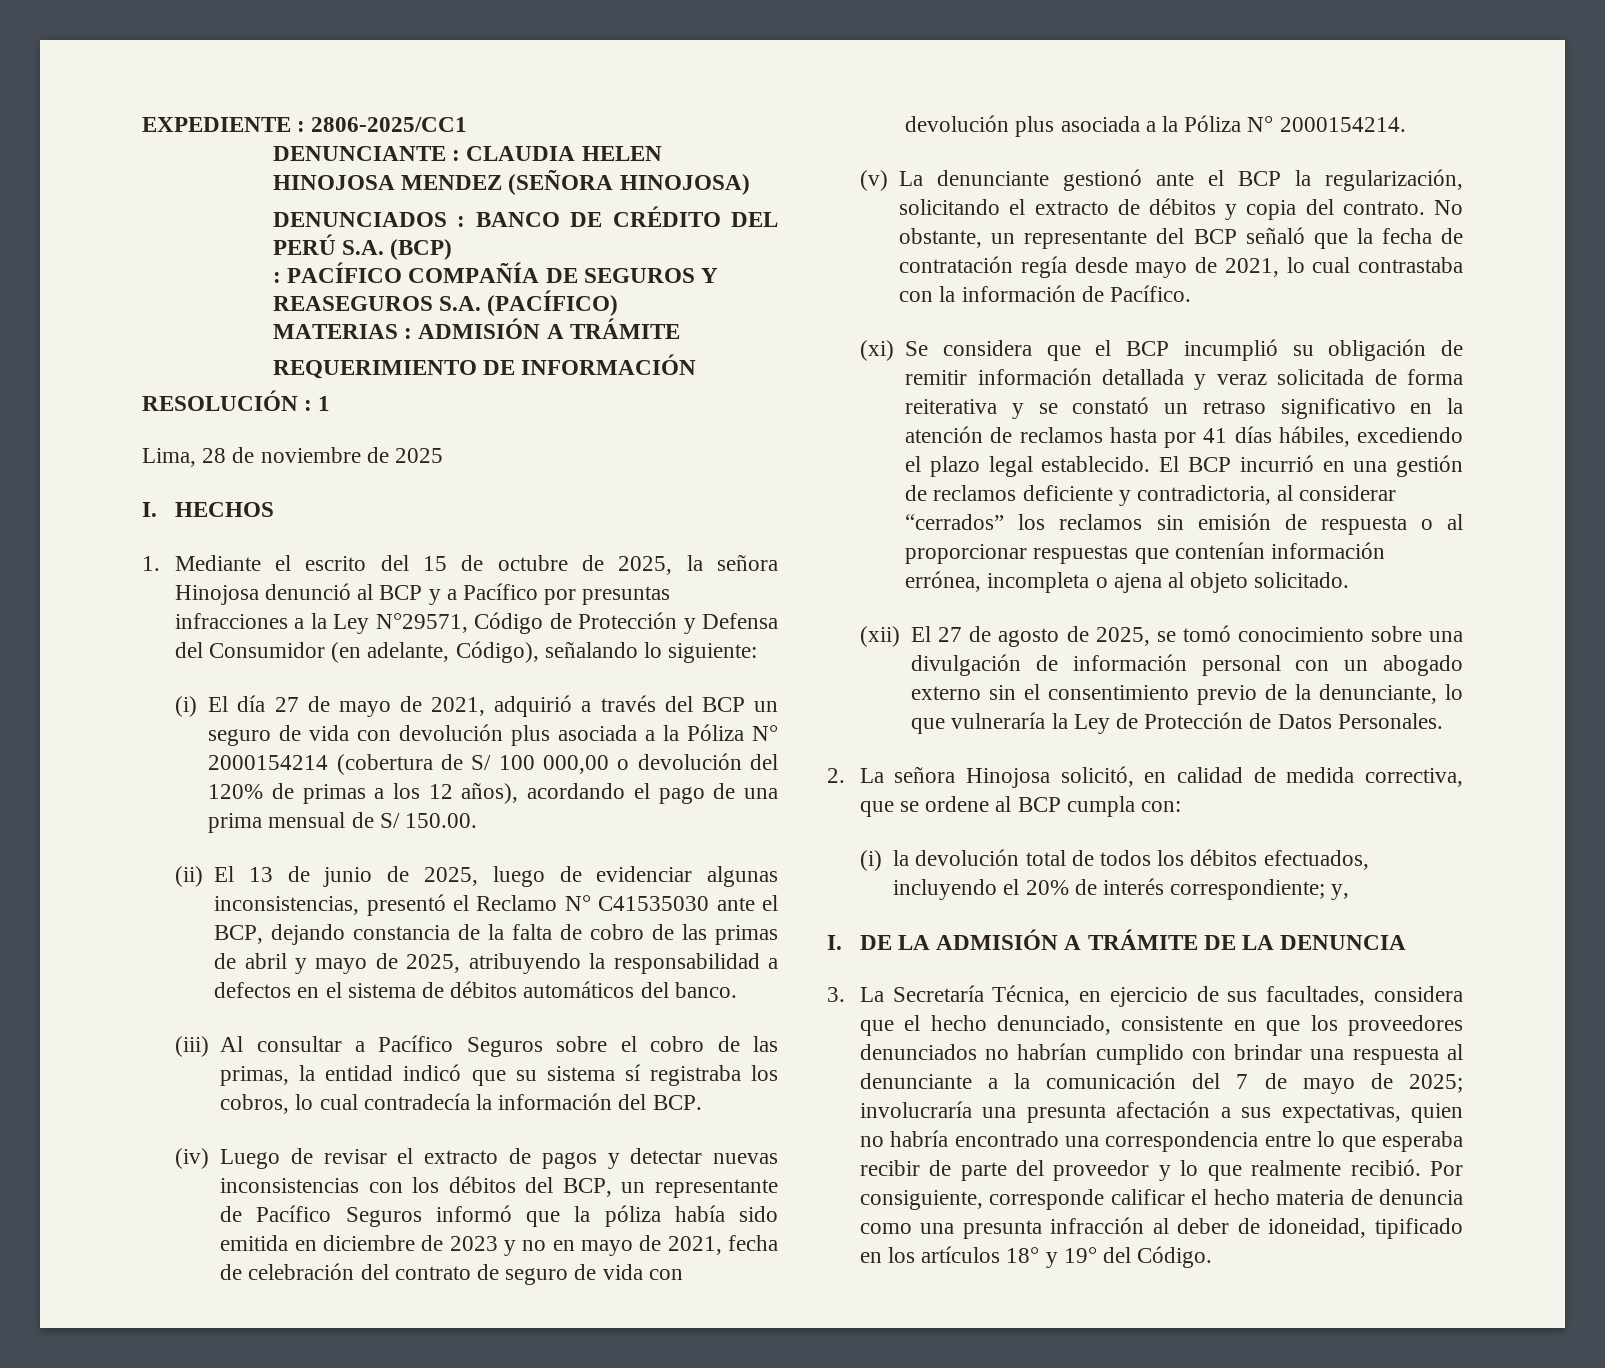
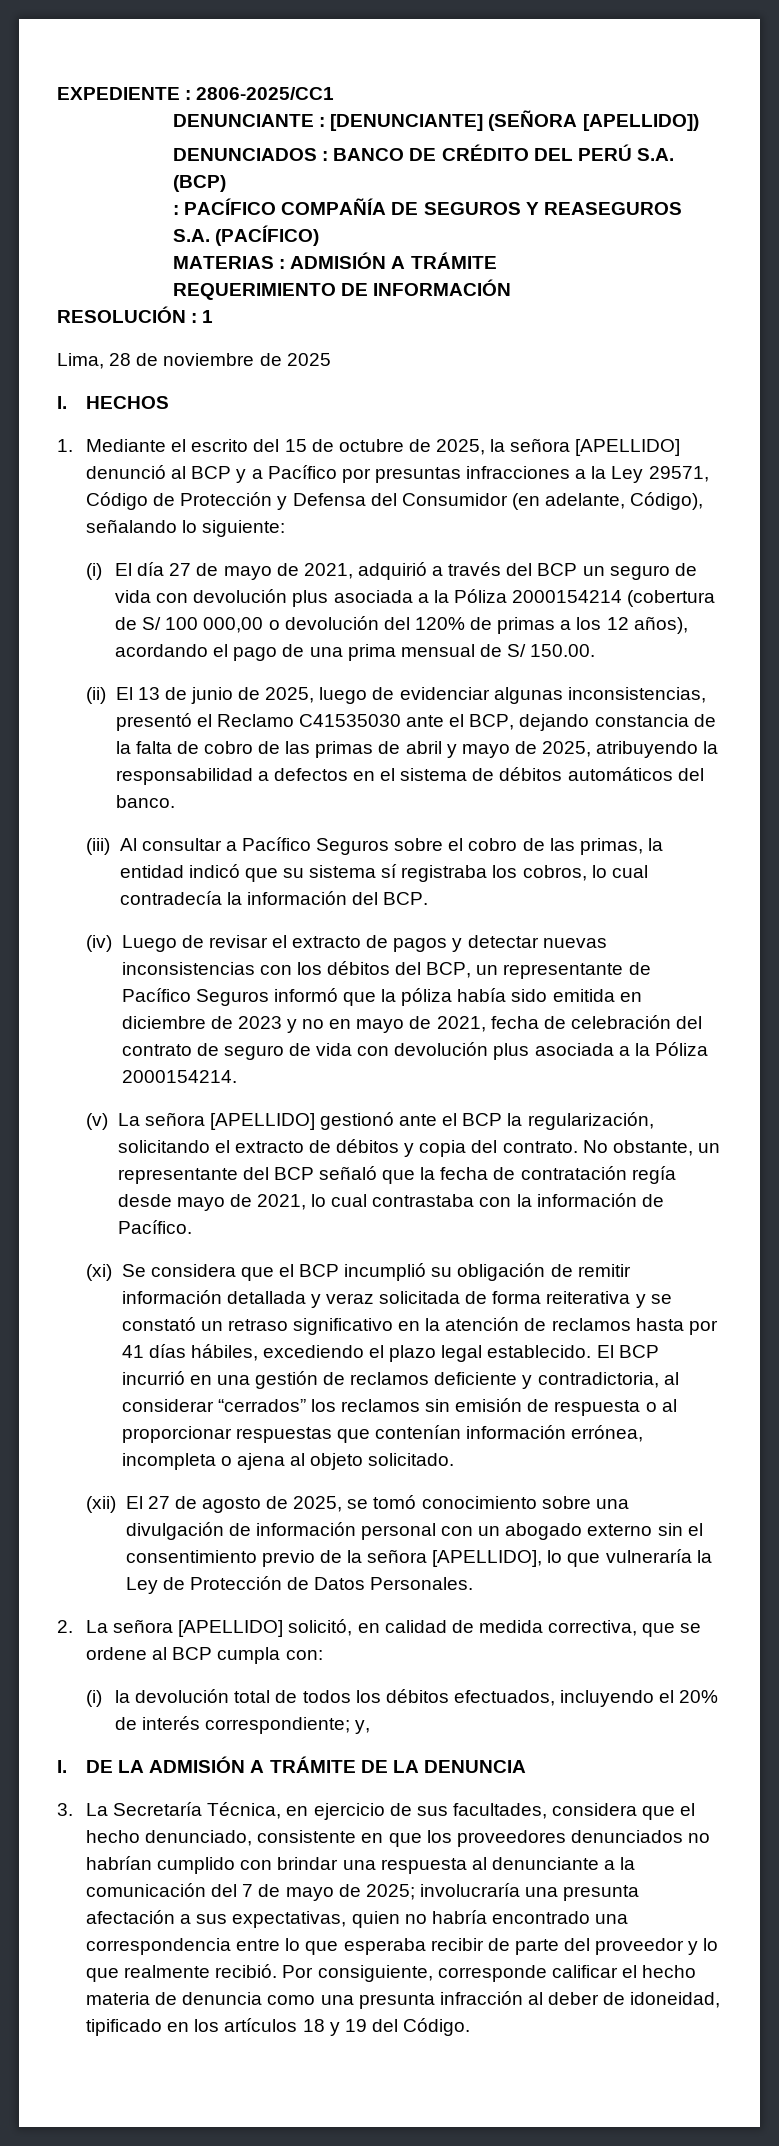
- DENUNCIANTE : CLAUDIA HELEN HINOJOSA MENDEZ (SEÑORA HINOJOSA)
+ DENUNCIANTE : [DENUNCIANTE] (SEÑORA [APELLIDO])
- 1. Mediante el escrito del 15 de octubre de 2025, la señora Hinojosa denunció al BCP y a Pacífico por presuntas infracciones a la Ley N°29571, Código de Protección y Defensa del Consumidor (en adelante, Código), señalando lo siguiente:
+ 1. Mediante el escrito del 15 de octubre de 2025, la señora [APELLIDO] denunció al BCP y a Pacífico por presuntas infracciones a la Ley 29571, Código de Protección y Defensa del Consumidor (en adelante, Código), señalando lo siguiente:
- (i) El día 27 de mayo de 2021, adquirió a través del BCP un seguro de vida con devolución plus asociada a la Póliza N° 2000154214 (cobertura de S/ 100 000,00 o devolución del 120% de primas a los 12 años), acordando el pago de una prima mensual de S/ 150.00.
+ (i) El día 27 de mayo de 2021, adquirió a través del BCP un seguro de vida con devolución plus asociada a la Póliza 2000154214 (cobertura de S/ 100 000,00 o devolución del 120% de primas a los 12 años), acordando el pago de una prima mensual de S/ 150.00.
- (ii) El 13 de junio de 2025, luego de evidenciar algunas inconsistencias, presentó el Reclamo N° C41535030 ante el BCP, dejando constancia de la falta de cobro de las primas de abril y mayo de 2025, atribuyendo la responsabilidad a defectos en el sistema de débitos automáticos del banco.
+ (ii) El 13 de junio de 2025, luego de evidenciar algunas inconsistencias, presentó el Reclamo C41535030 ante el BCP, dejando constancia de la falta de cobro de las primas de abril y mayo de 2025, atribuyendo la responsabilidad a defectos en el sistema de débitos automáticos del banco.
- (iv) Luego de revisar el extracto de pagos y detectar nuevas inconsistencias con los débitos del BCP, un representante de Pacífico Seguros informó que la póliza había sido emitida en diciembre de 2023 y no en mayo de 2021, fecha de celebración del contrato de seguro de vida con devolución plus asociada a la Póliza N° 2000154214.
+ (iv) Luego de revisar el extracto de pagos y detectar nuevas inconsistencias con los débitos del BCP, un representante de Pacífico Seguros informó que la póliza había sido emitida en diciembre de 2023 y no en mayo de 2021, fecha de celebración del contrato de seguro de vida con devolución plus asociada a la Póliza 2000154214.
- (v) La denunciante gestionó ante el BCP la regularización, solicitando el extracto de débitos y copia del contrato.
+ (v) La señora [APELLIDO] gestionó ante el BCP la regularización, solicitando el extracto de débitos y copia del contrato.
- (xii) El 27 de agosto de 2025, se tomó conocimiento sobre una divulgación de información personal con un abogado externo sin el consentimiento previo de la denunciante, lo que vulneraría la Ley de Protección de Datos Personales.
+ (xii) El 27 de agosto de 2025, se tomó conocimiento sobre una divulgación de información personal con un abogado externo sin el consentimiento previo de la señora [APELLIDO], lo que vulneraría la Ley de Protección de Datos Personales.
- 2. La señora Hinojosa solicitó, en calidad de medida correctiva, que se ordene al BCP cumpla con:
+ 2. La señora [APELLIDO] solicitó, en calidad de medida correctiva, que se ordene al BCP cumpla con:
- Por consiguiente, corresponde calificar el hecho materia de denuncia como una presunta infracción al deber de idoneidad, tipificado en los artículos 18° y 19° del Código.
+ Por consiguiente, corresponde calificar el hecho materia de denuncia como una presunta infracción al deber de idoneidad, tipificado en los artículos 18 y 19 del Código.

